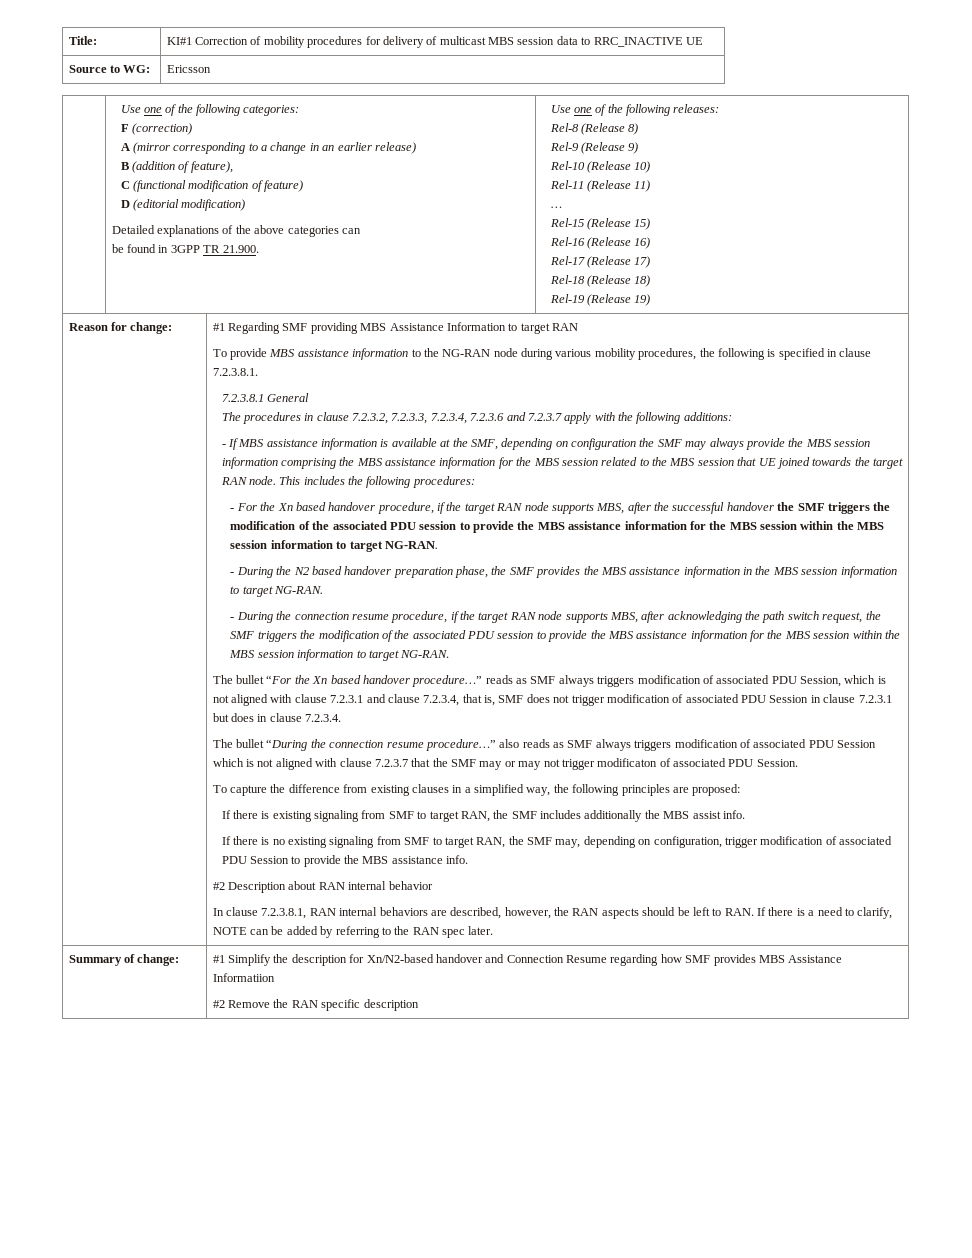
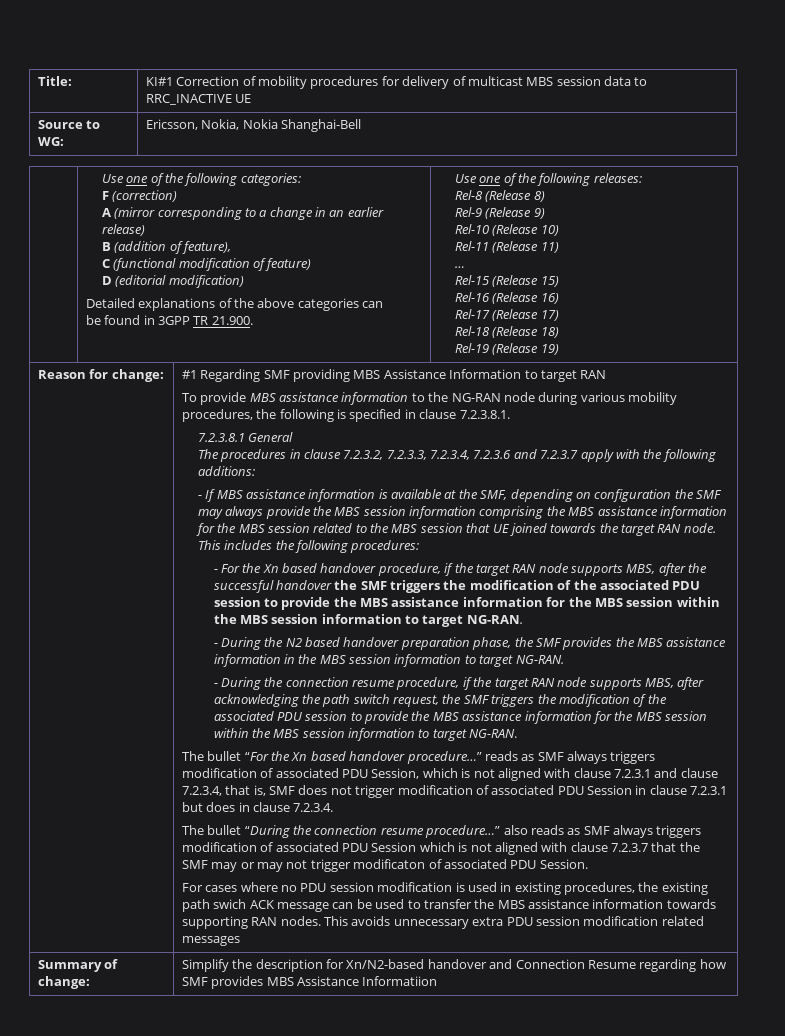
- Source to WG: | Ericsson
+ Source to WG: | Ericsson, Nokia, Nokia Shanghai-Bell
- To capture the difference from existing clauses in a simplified way, the following principles are proposed:
- If there is existing signaling from SMF to target RAN, the SMF includes additionally the MBS assist info.
- If there is no existing signaling from SMF to target RAN, the SMF may, depending on configuration, trigger modification of associated PDU Session to provide the MBS assistance info.
- #2 Description about RAN internal behavior
- In clause 7.2.3.8.1, RAN internal behaviors are described, however, the RAN aspects should be left to RAN. If there is a need to clarify, NOTE can be added by referring to the RAN spec later.
+ For cases where no PDU session modification is used in existing procedures, the existing path swich ACK message can be used to transfer the MBS assistance information towards supporting RAN nodes. This avoids unnecessary extra PDU session modification related messages
- Summary of change: | #1 Simplify the description for Xn/N2-based handover and Connection Resume regarding how SMF provides MBS Assistance Informatiion
- #2 Remove the RAN specific description
+ Summary of change: | Simplify the description for Xn/N2-based handover and Connection Resume regarding how SMF provides MBS Assistance Informatiion

